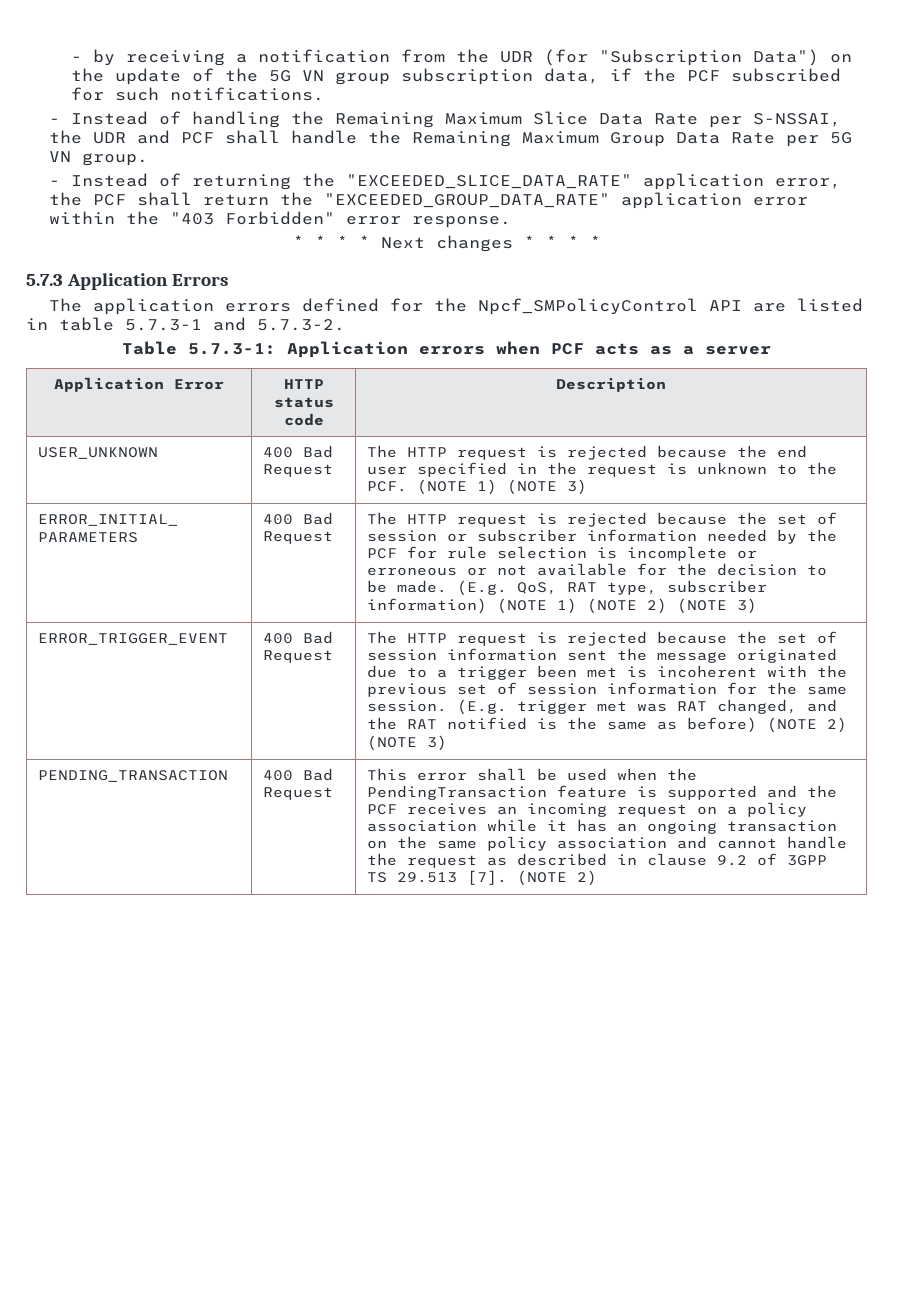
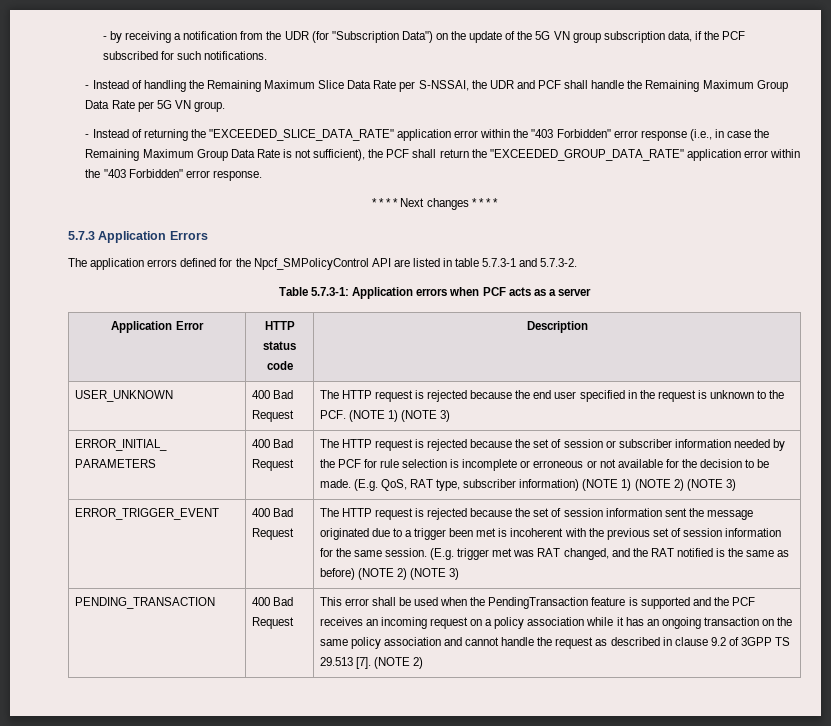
- - Instead of returning the "EXCEEDED_SLICE_DATA_RATE" application error, the PCF shall return the "EXCEEDED_GROUP_DATA_RATE" application error within the "403 Forbidden" error response.
+ - Instead of returning the "EXCEEDED_SLICE_DATA_RATE" application error within the "403 Forbidden" error response (i.e., in case the Remaining Maximum Group Data Rate is not sufficient), the PCF shall return the "EXCEEDED_GROUP_DATA_RATE" application error within the "403 Forbidden" error response.

